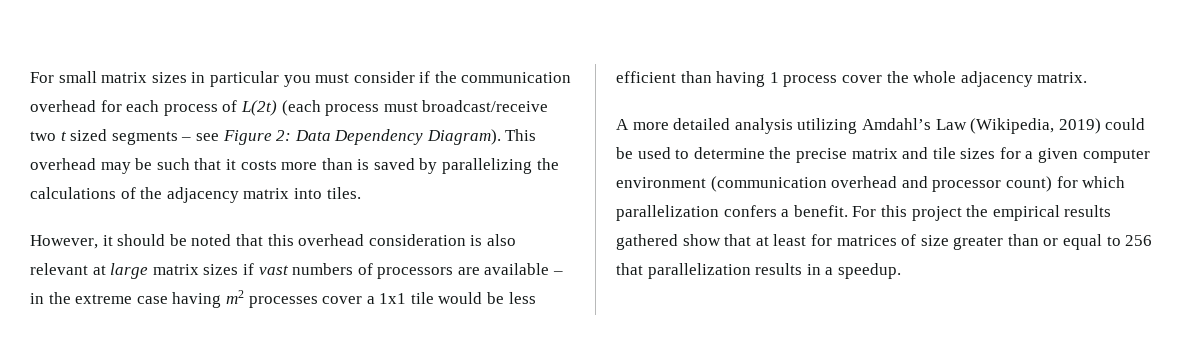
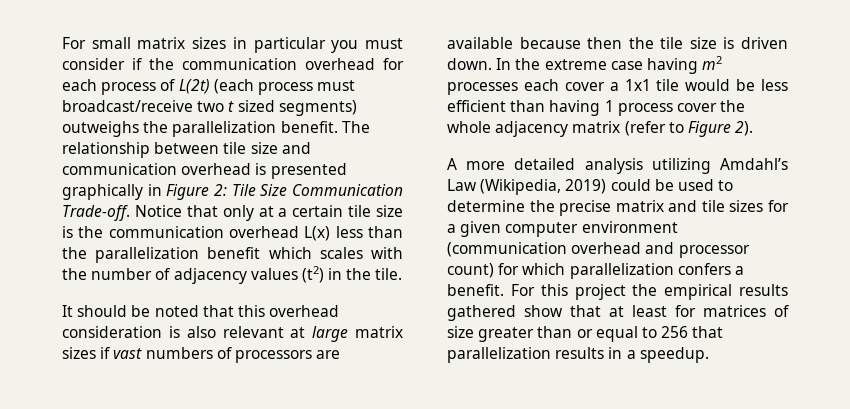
- For small matrix sizes in particular you must consider if the communication overhead for each process of L(2t) (each process must broadcast/receive two t sized segments – see Figure 2: Data Dependency Diagram). This overhead may be such that it costs more than is saved by parallelizing the calculations of the adjacency matrix into tiles.
- However, it should be noted that this overhead consideration is also relevant at large matrix sizes if vast numbers of processors are available – in the extreme case having m2 processes cover a 1x1 tile would be less efficient than having 1 process cover the whole adjacency matrix.
+ For small matrix sizes in particular you must consider if the communication overhead for each process of L(2t) (each process must broadcast/receive two t sized segments) outweighs the parallelization benefit. The relationship between tile size and communication overhead is presented graphically in Figure 2: Tile Size Communication Trade-off. Notice that only at a certain tile size is the communication overhead L(x) less than the parallelization benefit which scales with the number of adjacency values (t2) in the tile.
+ It should be noted that this overhead consideration is also relevant at large matrix sizes if vast numbers of processors are available because then the tile size is driven down. In the extreme case having m2 processes each cover a 1x1 tile would be less efficient than having 1 process cover the whole adjacency matrix (refer to Figure 2).

